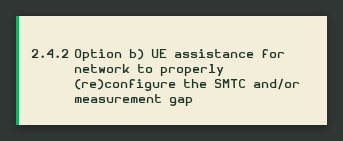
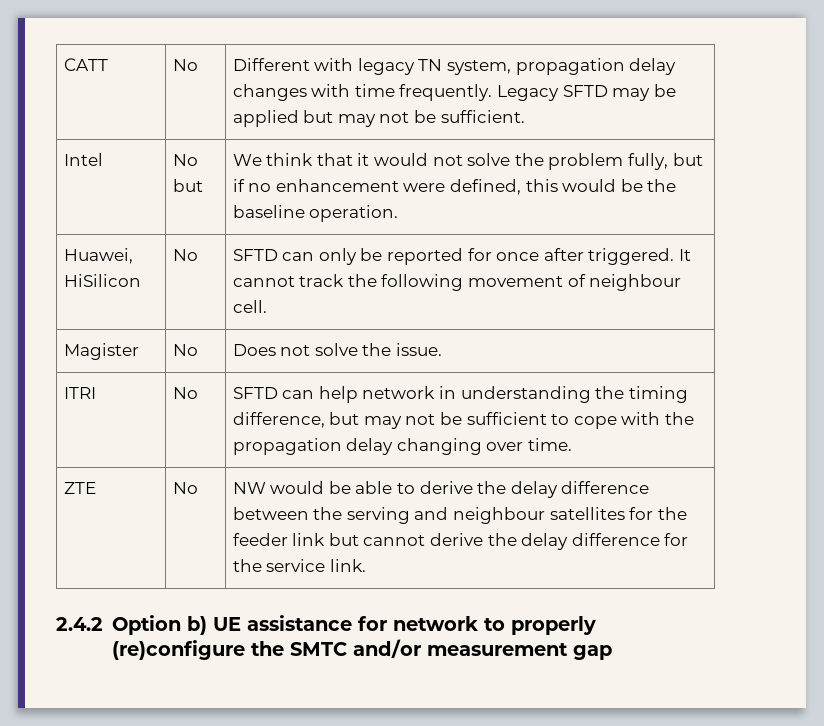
+ CATT | No | Different with legacy TN system, propagation delay changes with time frequently. Legacy SFTD may be applied but may not be sufficient.
+ Intel | No but | We think that it would not solve the problem fully, but if no enhancement were defined, this would be the baseline operation.
+ Huawei, HiSilicon | No | SFTD can only be reported for once after triggered. It cannot track the following movement of neighbour cell.
+ Magister | No | Does not solve the issue.
+ ITRI | No | SFTD can help network in understanding the timing difference, but may not be sufficient to cope with the propagation delay changing over time.
+ ZTE | No | NW would be able to derive the delay difference between the serving and neighbour satellites for the feeder link but cannot derive the delay difference for the service link.

